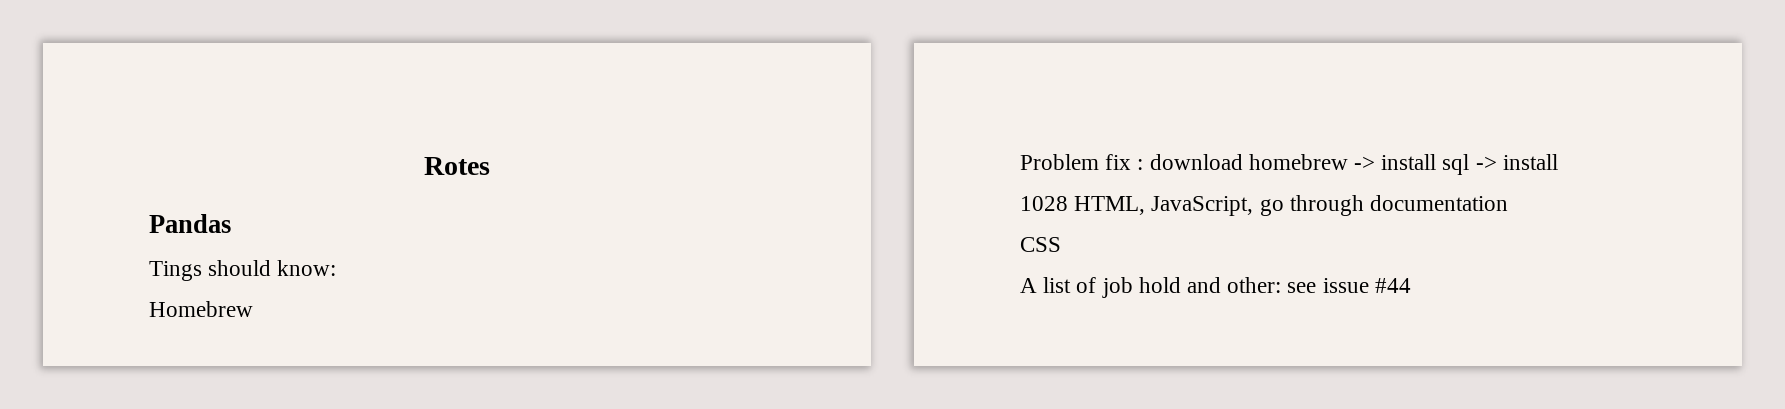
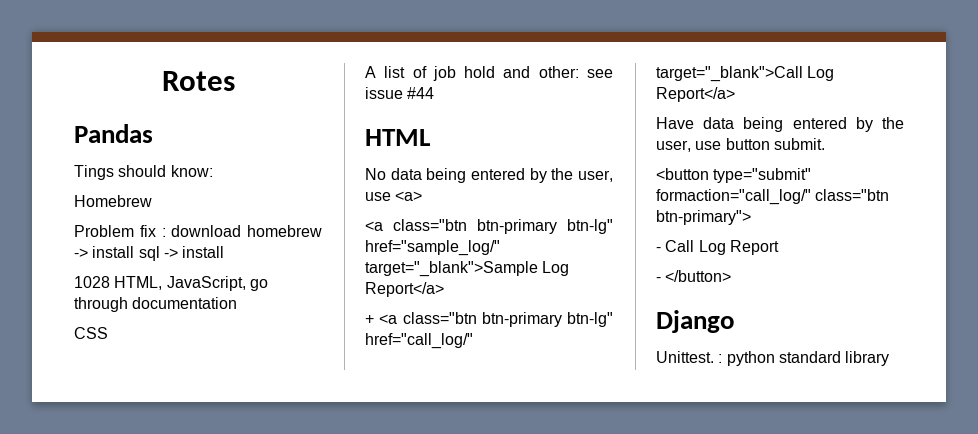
+ HTML
+ No data being entered by the user, use <a>
+ <a class="btn btn-primary btn-lg" href="sample_log/" target="_blank">Sample Log Report</a>
+ + <a class="btn btn-primary btn-lg" href="call_log/" target="_blank">Call Log Report</a>
+ Have data being entered by the user, use button submit.
+ <button type="submit" formaction="call_log/" class="btn btn-primary">
+ - Call Log Report
+ - </button>
+ Django
+ Unittest. : python standard library

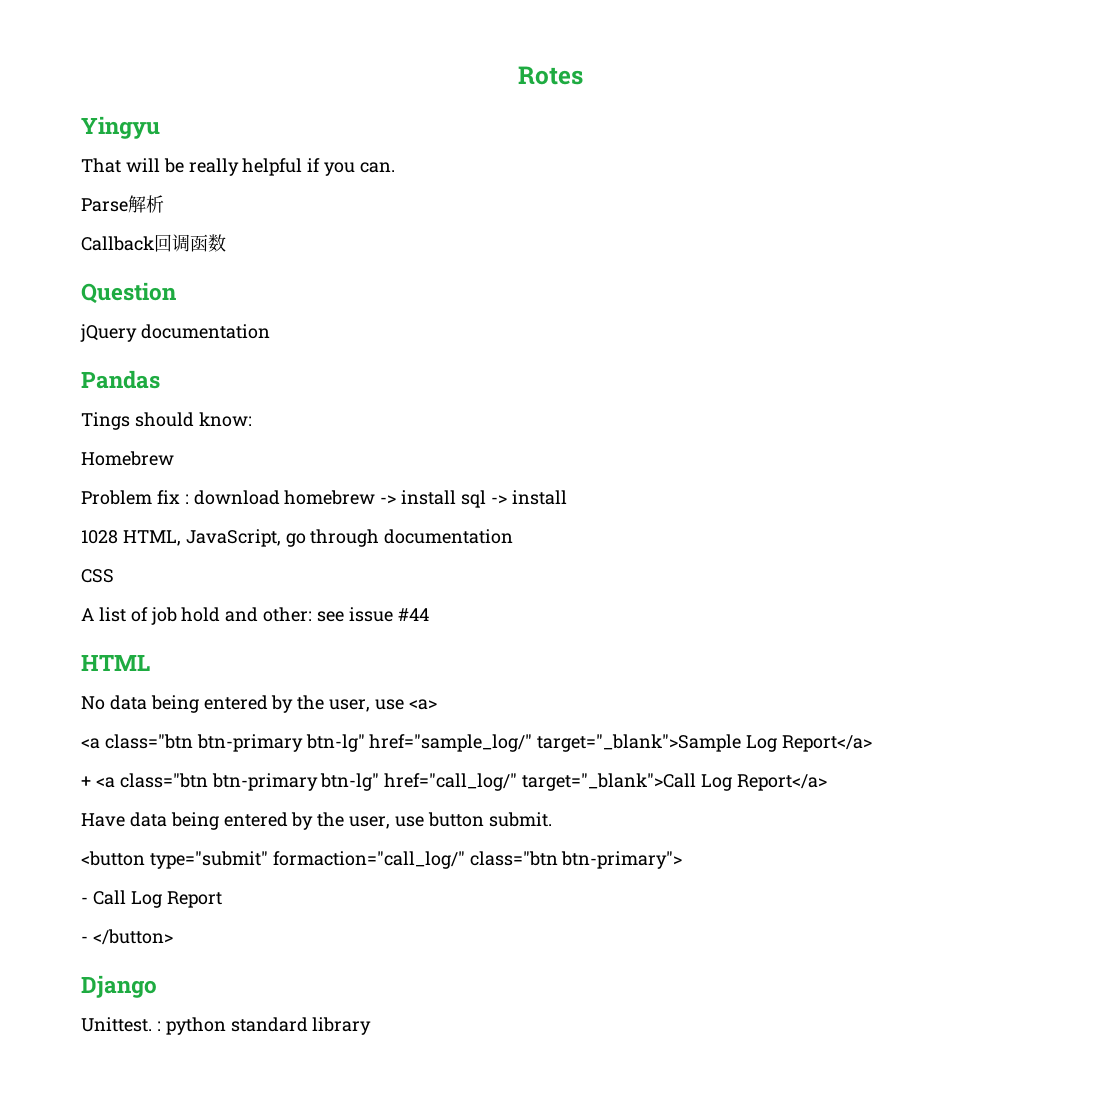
+ Yingyu
+ That will be really helpful if you can.
+ Parse解析
+ Callback回调函数
+ Question
+ jQuery documentation

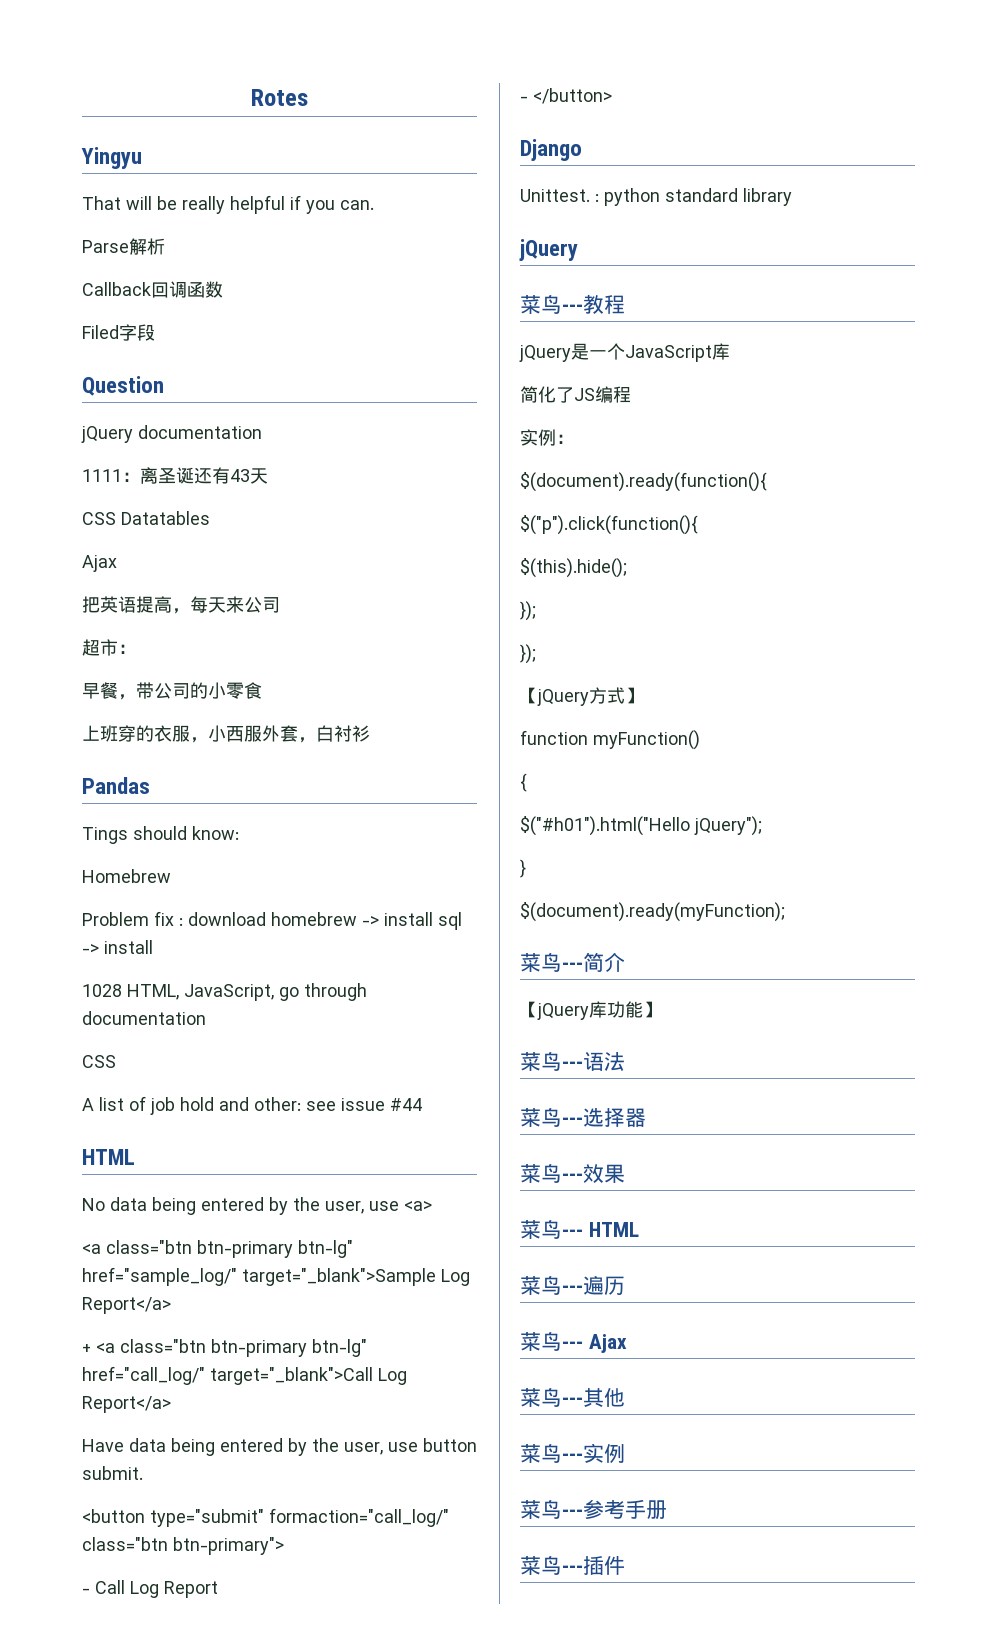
+ Filed字段
+ 1111：离圣诞还有43天
+ CSS Datatables
+ Ajax
+ 把英语提高，每天来公司
+ 超市：
+ 早餐，带公司的小零食
+ 上班穿的衣服，小西服外套，白衬衫
  Unittest. : python standard library
+ jQuery
+ 菜鸟---教程
+ jQuery是一个JavaScript库
+ 简化了JS编程
+ 实例：
+ $(document).ready(function(){
+ $("p").click(function(){
+ $(this).hide();
+ });
+ });
+ 【jQuery方式】
+ function myFunction()
+ {
+ $("#h01").html("Hello jQuery");
+ }
+ $(document).ready(myFunction);
+ 菜鸟---简介
+ 【jQuery库功能】
+ 菜鸟---语法
+ 菜鸟---选择器
+ 菜鸟---效果
+ 菜鸟--- HTML
+ 菜鸟---遍历
+ 菜鸟--- Ajax
+ 菜鸟---其他
+ 菜鸟---实例
+ 菜鸟---参考手册
+ 菜鸟---插件

